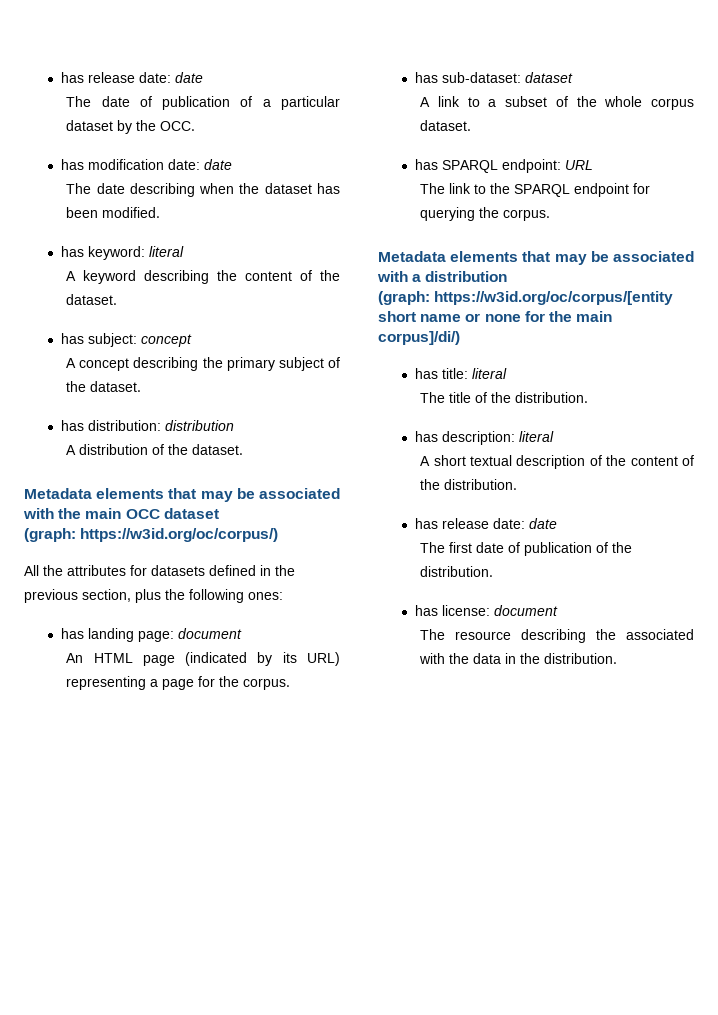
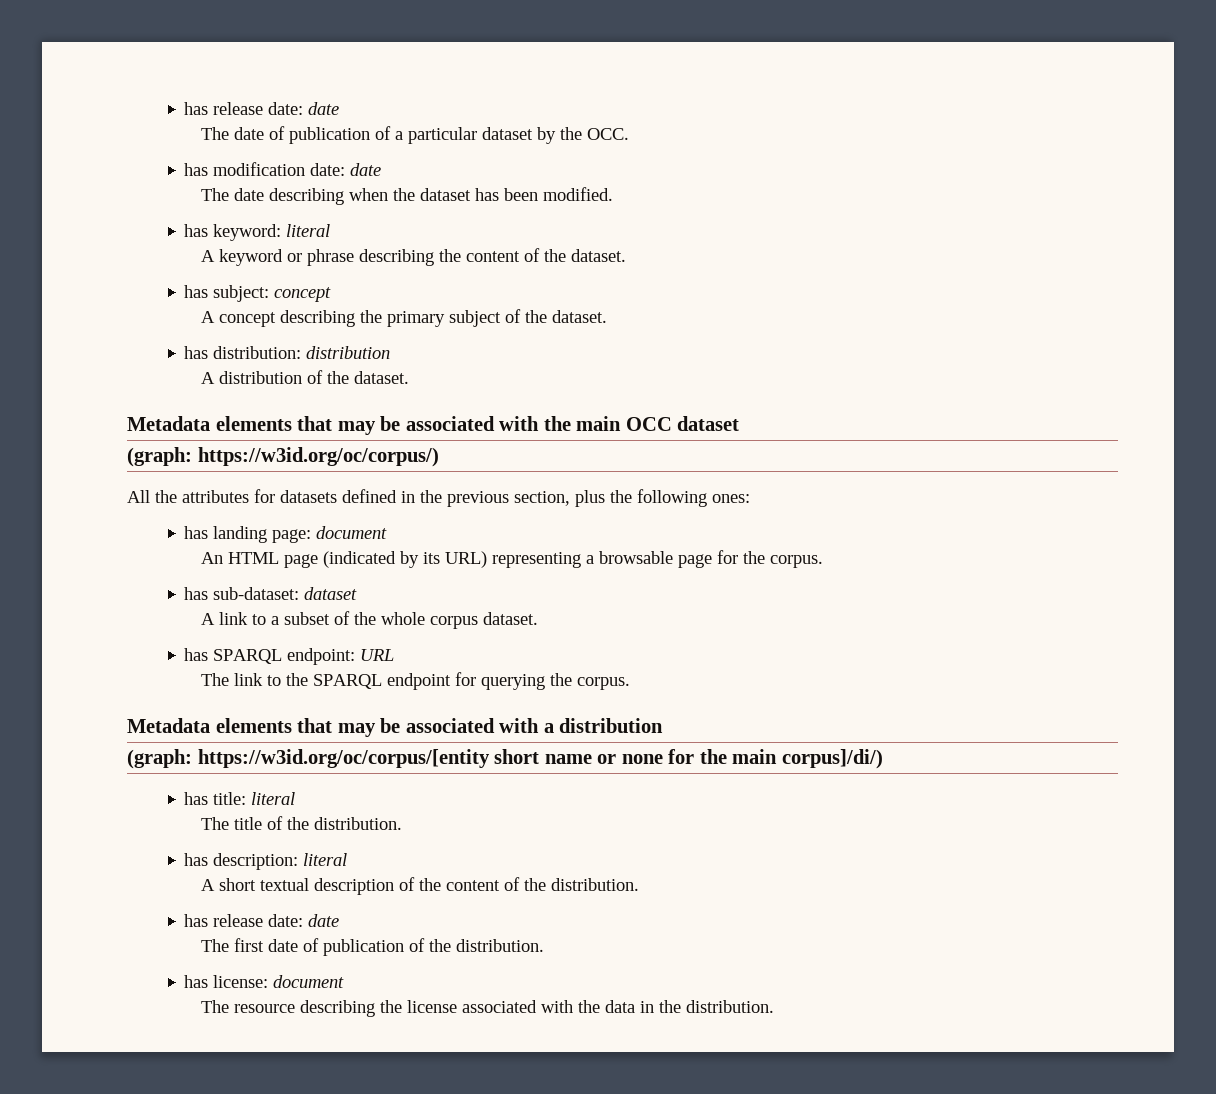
- A keyword describing the content of the dataset.
+ A keyword or phrase describing the content of the dataset.
- An HTML page (indicated by its URL) representing a page for the corpus.
+ An HTML page (indicated by its URL) representing a browsable page for the corpus.
- The resource describing the associated with the data in the distribution.
+ The resource describing the license associated with the data in the distribution.

